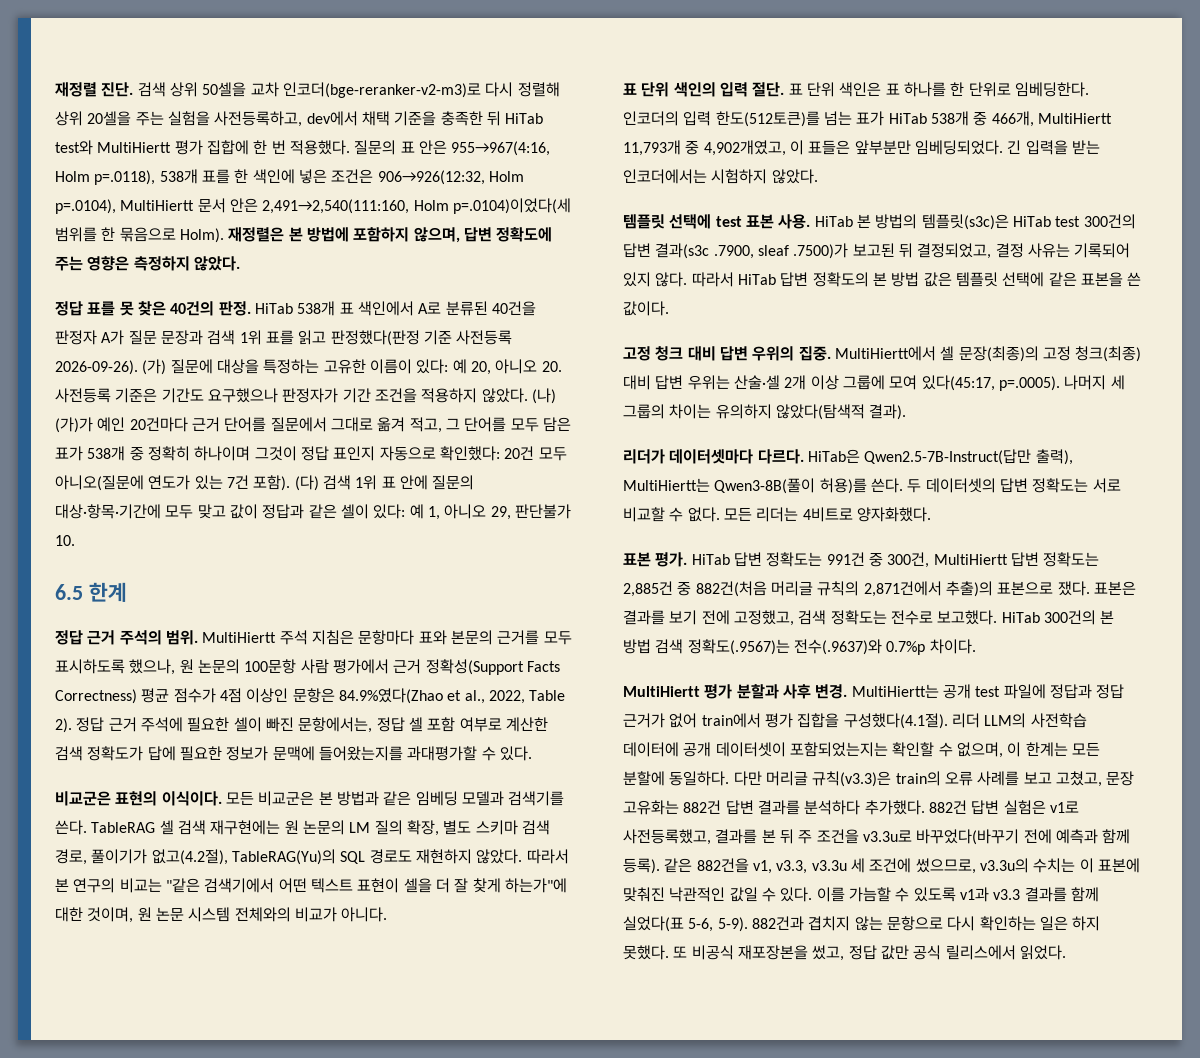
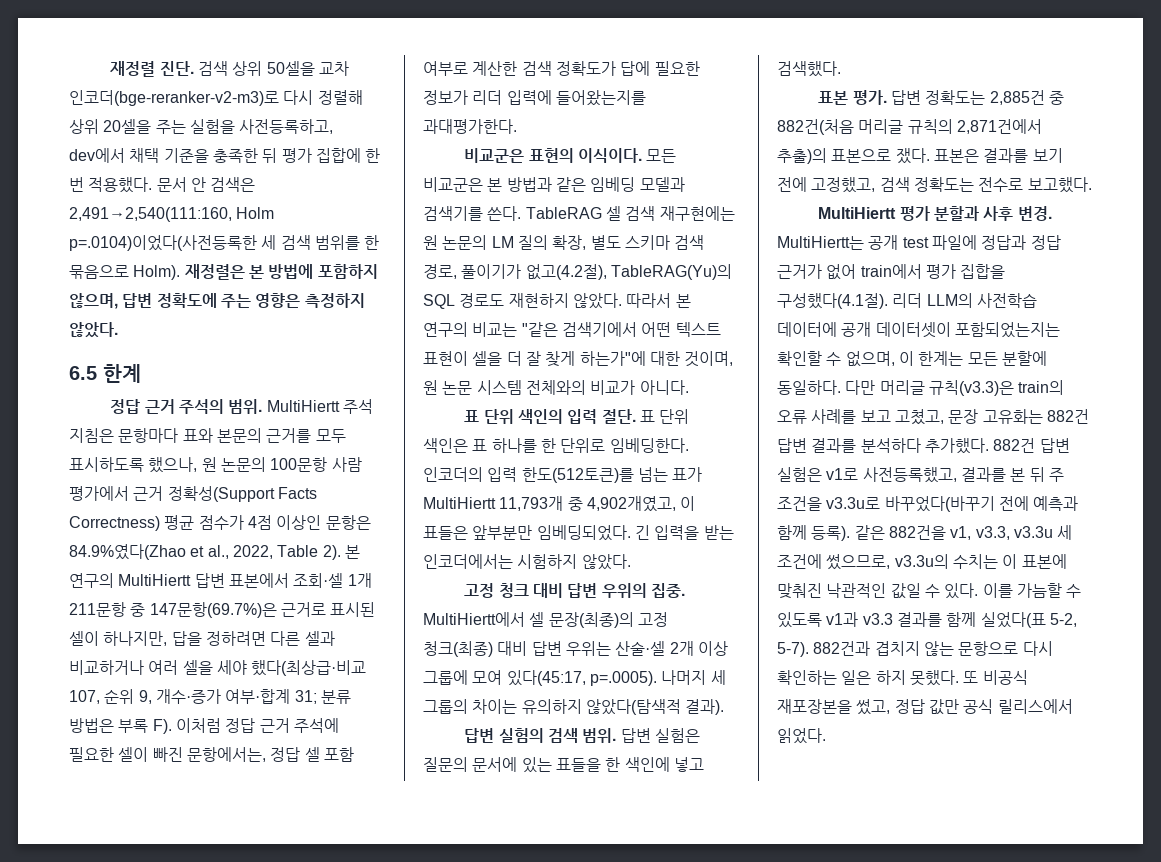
- 검색 상위 50셀을 교차 인코더(bge-reranker-v2-m3)로 다시 정렬해 상위 20셀을 주는 실험을 사전등록하고, dev에서 채택 기준을 충족한 뒤 HiTab test와 MultiHiertt 평가 집합에 한 번 적용했다.
+ 검색 상위 50셀을 교차 인코더(bge-reranker-v2-m3)로 다시 정렬해 상위 20셀을 주는 실험을 사전등록하고, dev에서 채택 기준을 충족한 뒤 평가 집합에 한 번 적용했다.
- 질문의 표 안은 955→967(4:16, Holm p=.0118), 538개 표를 한 색인에 넣은 조건은 906→926(12:32, Holm p=.0104), MultiHiertt 문서 안은 2,491→2,540(111:160, Holm p=.0104)이었다(세 범위를 한 묶음으로 Holm).
+ 문서 안 검색은 2,491→2,540(111:160, Holm p=.0104)이었다(사전등록한 세 검색 범위를 한 묶음으로 Holm).
- 정답 표를 못 찾은 40건의 판정. HiTab 538개 표 색인에서 A로 분류된 40건을 판정자 A가 질문 문장과 검색 1위 표를 읽고 판정했다(판정 기준 사전등록 2026-09-26). (가) 질문에 대상을 특정하는 고유한 이름이 있다: 예 20, 아니오 20. 사전등록 기준은 기간도 요구했으나 판정자가 기간 조건을 적용하지 않았다. (나) (가)가 예인 20건마다 근거 단어를 질문에서 그대로 옮겨 적고, 그 단어를 모두 담은 표가 538개 중 정확히 하나이며 그것이 정답 표인지 자동으로 확인했다: 20건 모두 아니오(질문에 연도가 있는 7건 포함). (다) 검색 1위 표 안에 질문의 대상·항목·기간에 모두 맞고 값이 정답과 같은 셀이 있다: 예 1, 아니오 29, 판단불가 10.
- 정답 근거 주석에 필요한 셀이 빠진 문항에서는, 정답 셀 포함 여부로 계산한 검색 정확도가 답에 필요한 정보가 문맥에 들어왔는지를 과대평가할 수 있다.
+ 본 연구의 MultiHiertt 답변 표본에서 조회·셀 1개 211문항 중 147문항(69.7%)은 근거로 표시된 셀이 하나지만, 답을 정하려면 다른 셀과 비교하거나 여러 셀을 세야 했다(최상급·비교 107, 순위 9, 개수·증가 여부·합계 31; 분류 방법은 부록 F). 이처럼 정답 근거 주석에 필요한 셀이 빠진 문항에서는, 정답 셀 포함 여부로 계산한 검색 정확도가 답에 필요한 정보가 리더 입력에 들어왔는지를 과대평가한다.
- 인코더의 입력 한도(512토큰)를 넘는 표가 HiTab 538개 중 466개, MultiHiertt 11,793개 중 4,902개였고, 이 표들은 앞부분만 임베딩되었다.
+ 인코더의 입력 한도(512토큰)를 넘는 표가 MultiHiertt 11,793개 중 4,902개였고, 이 표들은 앞부분만 임베딩되었다.
- 템플릿 선택에 test 표본 사용. HiTab 본 방법의 템플릿(s3c)은 HiTab test 300건의 답변 결과(s3c .7900, sleaf .7500)가 보고된 뒤 결정되었고, 결정 사유는 기록되어 있지 않다. 따라서 HiTab 답변 정확도의 본 방법 값은 템플릿 선택에 같은 표본을 쓴 값이다.
- 리더가 데이터셋마다 다르다. HiTab은 Qwen2.5-7B-Instruct(답만 출력), MultiHiertt는 Qwen3-8B(풀이 허용)를 쓴다. 두 데이터셋의 답변 정확도는 서로 비교할 수 없다. 모든 리더는 4비트로 양자화했다.
- 표본 평가. HiTab 답변 정확도는 991건 중 300건, MultiHiertt 답변 정확도는 2,885건 중 882건(처음 머리글 규칙의 2,871건에서 추출)의 표본으로 쟀다.
+ 답변 실험의 검색 범위. 답변 실험은 질문의 문서에 있는 표들을 한 색인에 넣고 검색했다.
+ 표본 평가. 답변 정확도는 2,885건 중 882건(처음 머리글 규칙의 2,871건에서 추출)의 표본으로 쟀다.
- HiTab 300건의 본 방법 검색 정확도(.9567)는 전수(.9637)와 0.7%p 차이다.
- 이를 가늠할 수 있도록 v1과 v3.3 결과를 함께 실었다(표 5-6, 5-9).
+ 이를 가늠할 수 있도록 v1과 v3.3 결과를 함께 실었다(표 5-2, 5-7).

